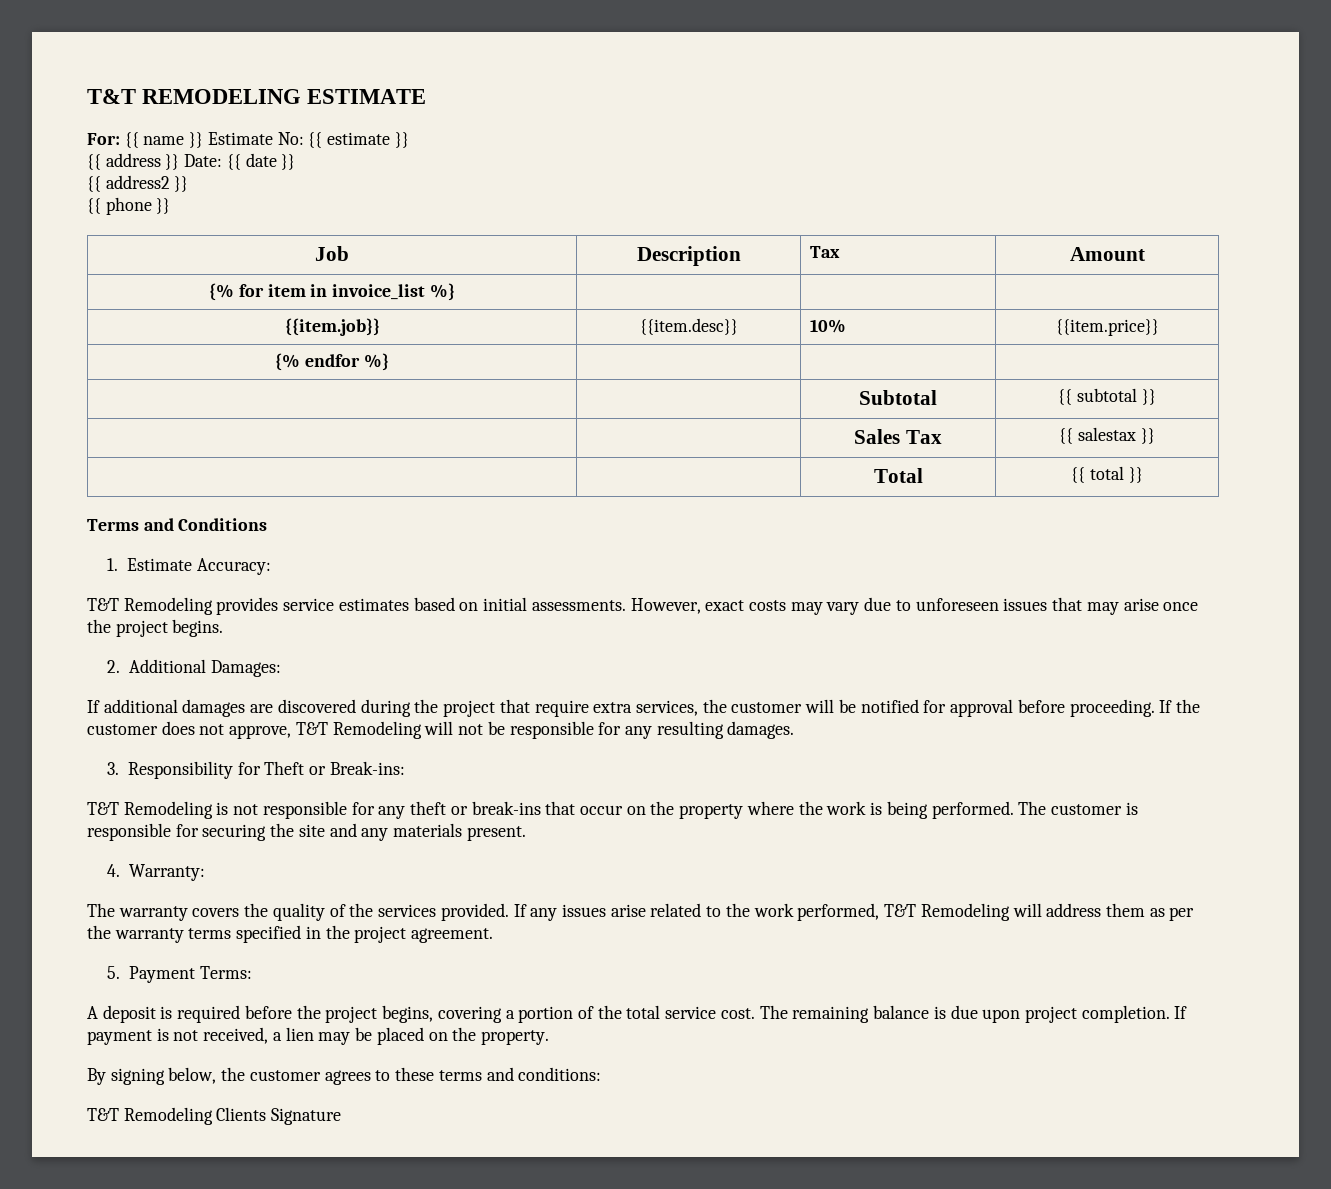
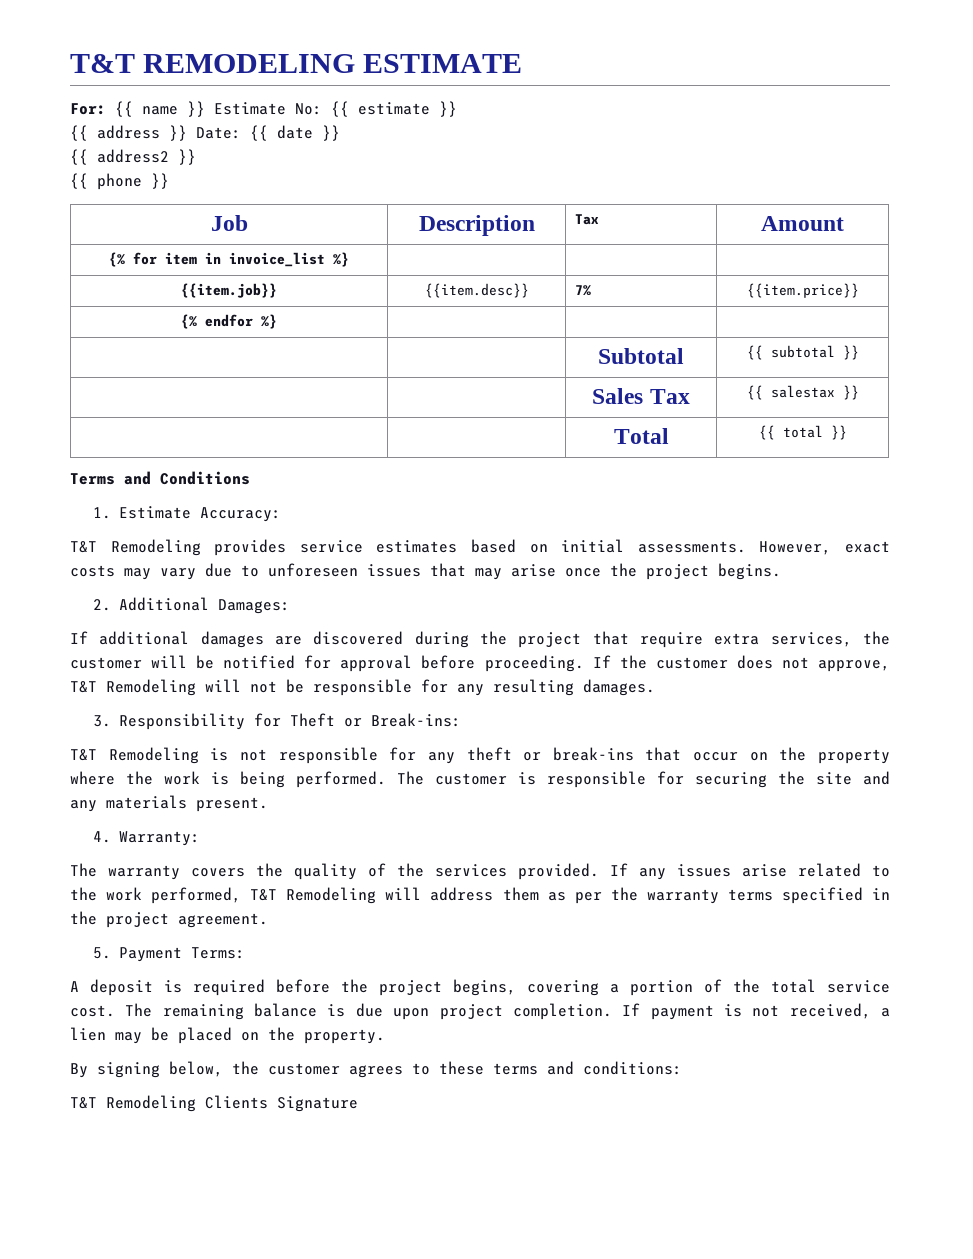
- {{item.job}} | {{item.desc}} | 10% | {{item.price}}
+ {{item.job}} | {{item.desc}} | 7% | {{item.price}}

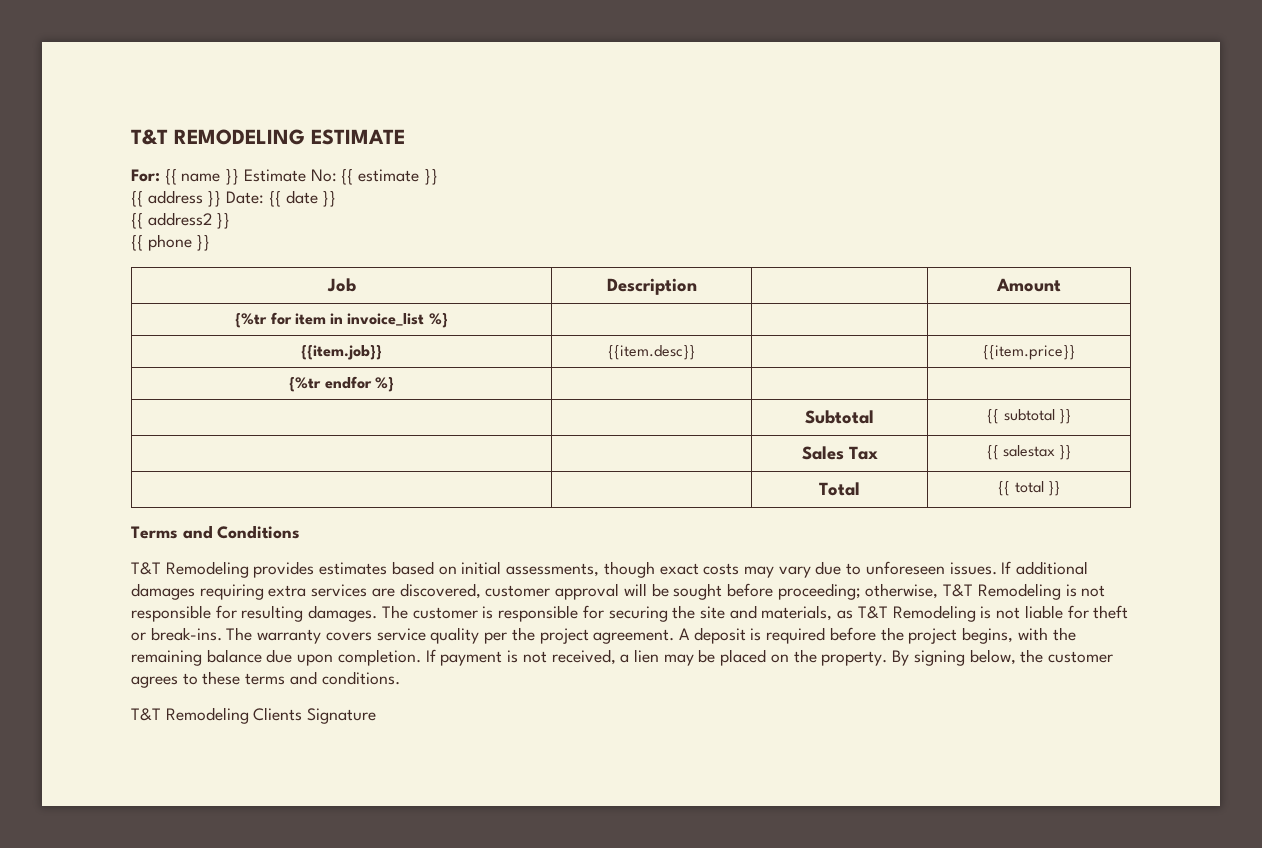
- Job | Description | Tax | Amount
+ Job | Description | | Amount
- {% for item in invoice_list %} | | |
+ {%tr for item in invoice_list %} | | |
- {{item.job}} | {{item.desc}} | 7% | {{item.price}}
+ {{item.job}} | {{item.desc}} | | {{item.price}}
- {% endfor %} | | |
+ {%tr endfor %} | | |
- 1. Estimate Accuracy:
- T&T Remodeling provides service estimates based on initial assessments. However, exact costs may vary due to unforeseen issues that may arise once the project begins.
- 2. Additional Damages:
- If additional damages are discovered during the project that require extra services, the customer will be notified for approval before proceeding. If the customer does not approve, T&T Remodeling will not be responsible for any resulting damages.
- 3. Responsibility for Theft or Break-ins:
- T&T Remodeling is not responsible for any theft or break-ins that occur on the property where the work is being performed.
+ T&T Remodeling provides estimates based on initial assessments, though exact costs may vary due to unforeseen issues. If additional damages requiring extra services are discovered, customer approval will be sought before proceeding; otherwise, T&T Remodeling is not responsible for resulting damages.
- The customer is responsible for securing the site and any materials present.
- 4. Warranty:
- The warranty covers the quality of the services provided. If any issues arise related to the work performed, T&T Remodeling will address them as per the warranty terms specified in the project agreement.
- 5. Payment Terms:
- A deposit is required before the project begins, covering a portion of the total service cost. The remaining balance is due upon project completion.
+ The customer is responsible for securing the site and materials, as T&T Remodeling is not liable for theft or break-ins. The warranty covers service quality per the project agreement. A deposit is required before the project begins, with the remaining balance due upon completion.
- If payment is not received, a lien may be placed on the property.
- By signing below, the customer agrees to these terms and conditions:
+ If payment is not received, a lien may be placed on the property. By signing below, the customer agrees to these terms and conditions.

